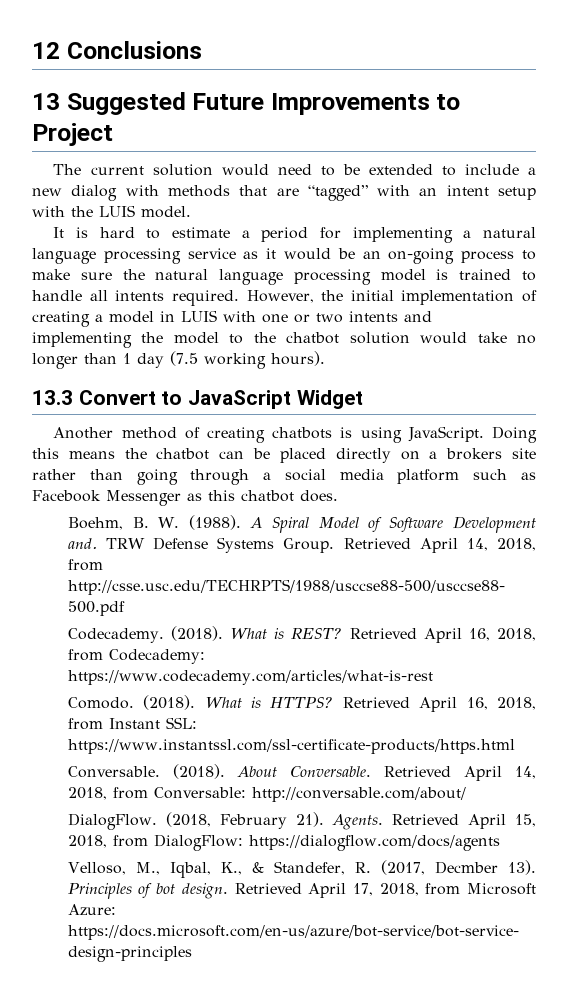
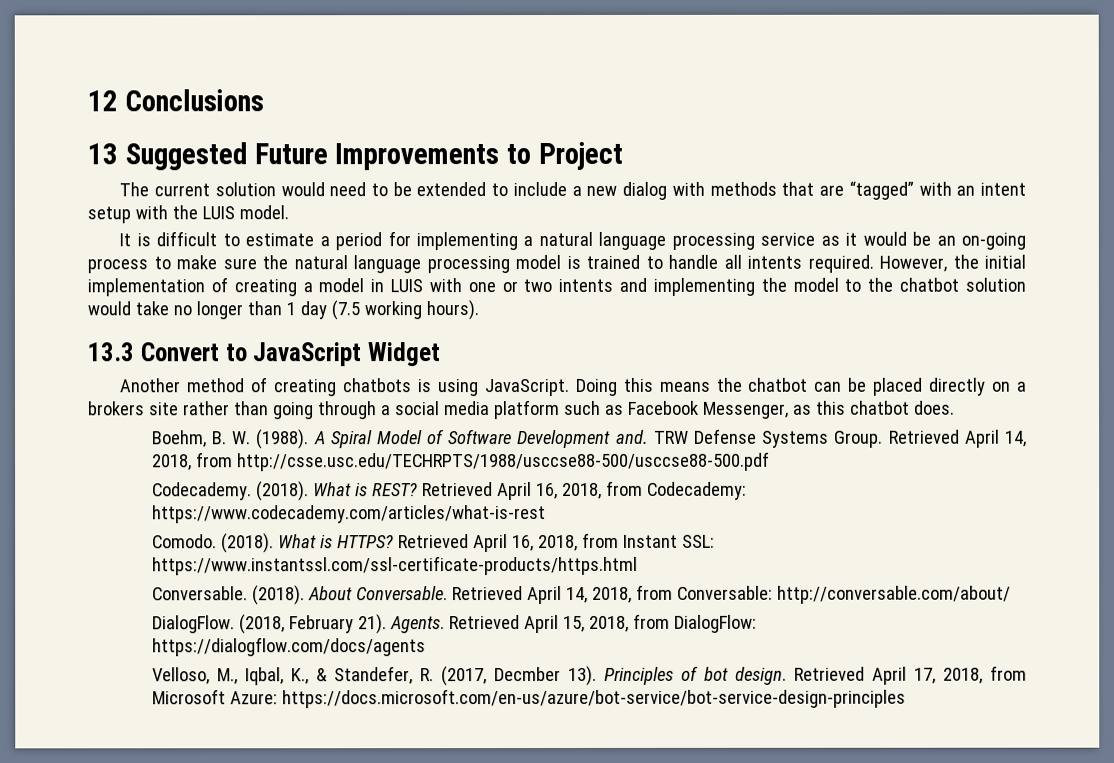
- It is hard to estimate a period for implementing a natural language processing service as it would be an on-going process to make sure the natural language processing model is trained to handle all intents required.
+ It is difficult to estimate a period for implementing a natural language processing service as it would be an on-going process to make sure the natural language processing model is trained to handle all intents required.
- Doing this means the chatbot can be placed directly on a brokers site rather than going through a social media platform such as Facebook Messenger as this chatbot does.
+ Doing this means the chatbot can be placed directly on a brokers site rather than going through a social media platform such as Facebook Messenger, as this chatbot does.

